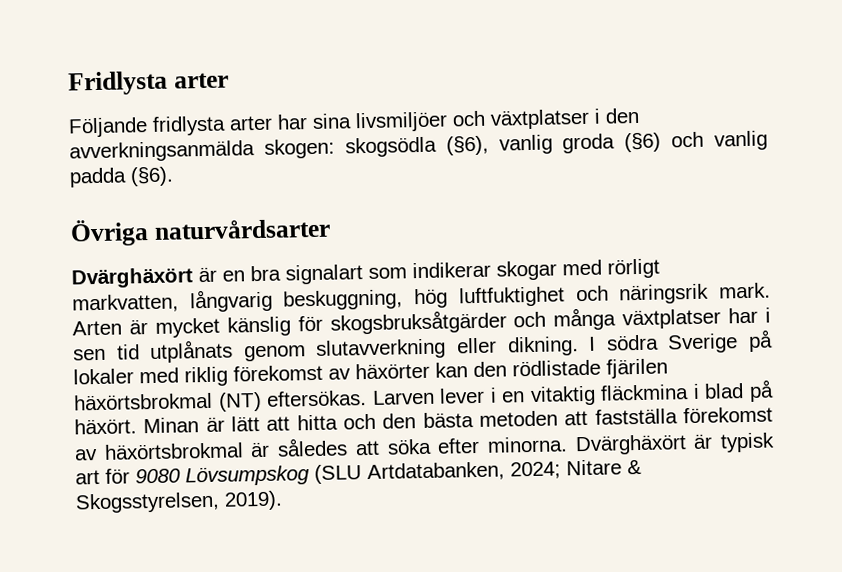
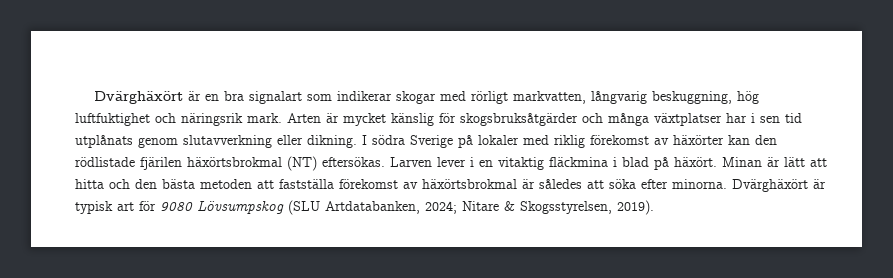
- Fridlysta arter
- Följande fridlysta arter har sina livsmiljöer och växtplatser i den avverkningsanmälda skogen: skogsödla (§6), vanlig groda (§6) och vanlig padda (§6).
- Övriga naturvårdsarter

